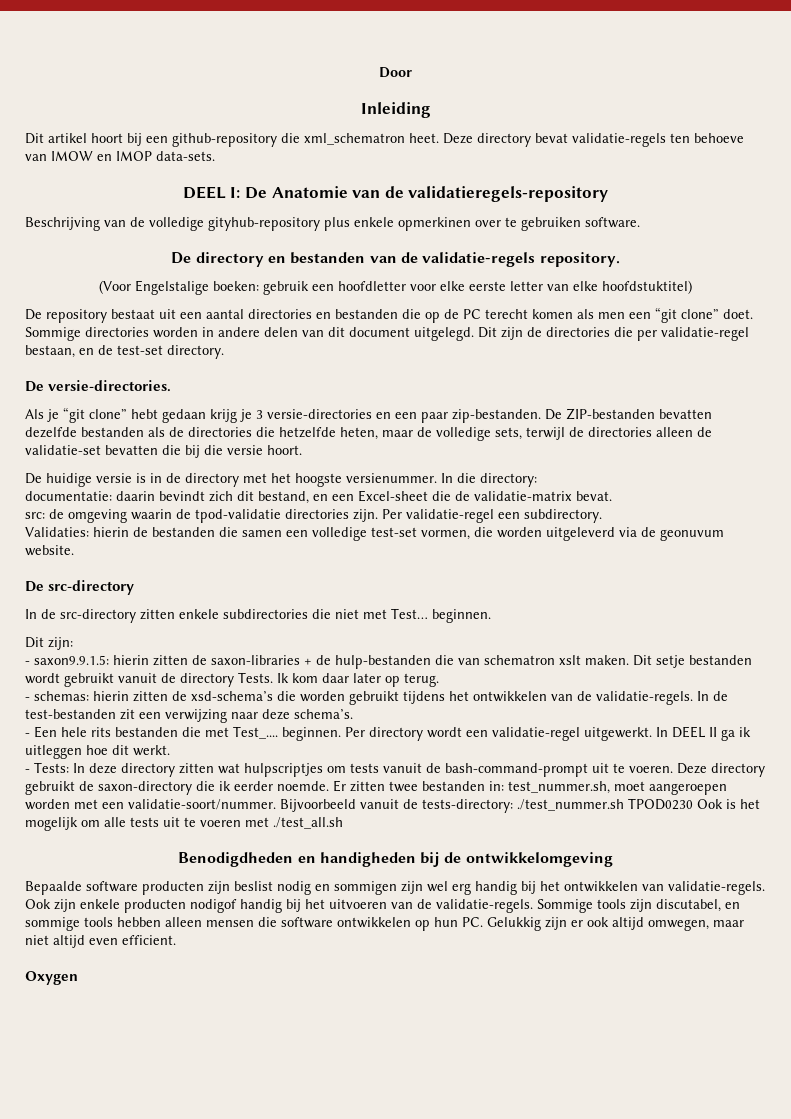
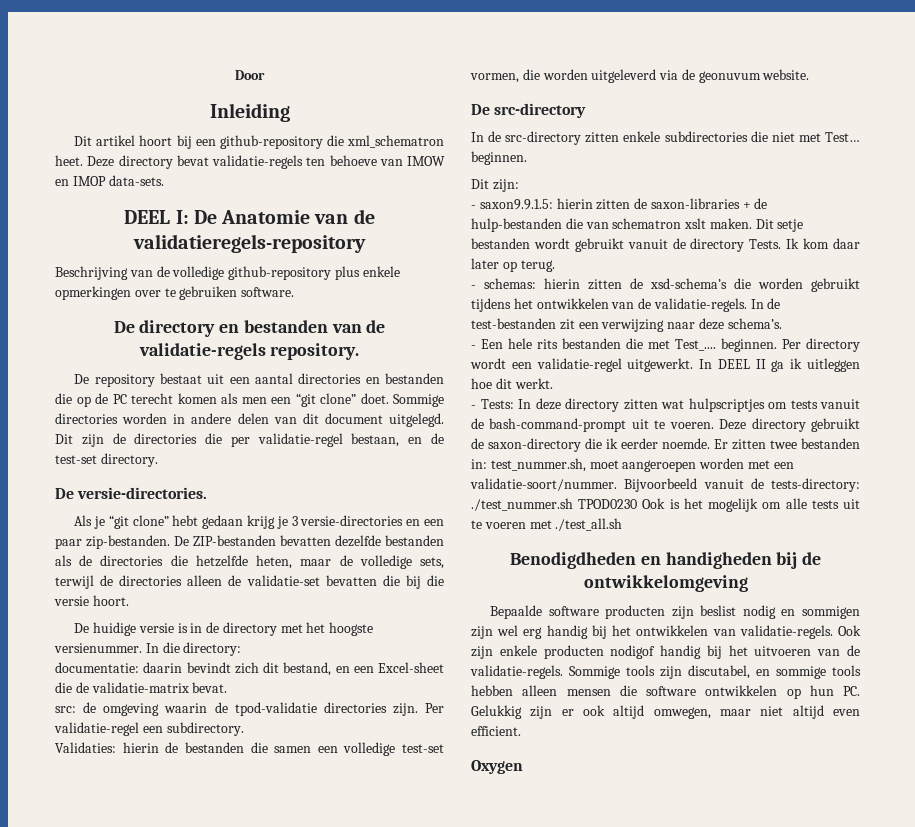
- Beschrijving van de volledige gityhub-repository plus enkele opmerkinen over te gebruiken software.
+ Beschrijving van de volledige github-repository plus enkele opmerkingen over te gebruiken software.
- (Voor Engelstalige boeken: gebruik een hoofdletter voor elke eerste letter van elke hoofdstuktitel)

